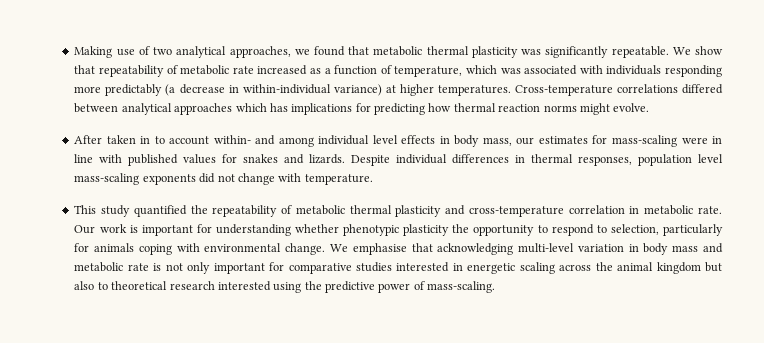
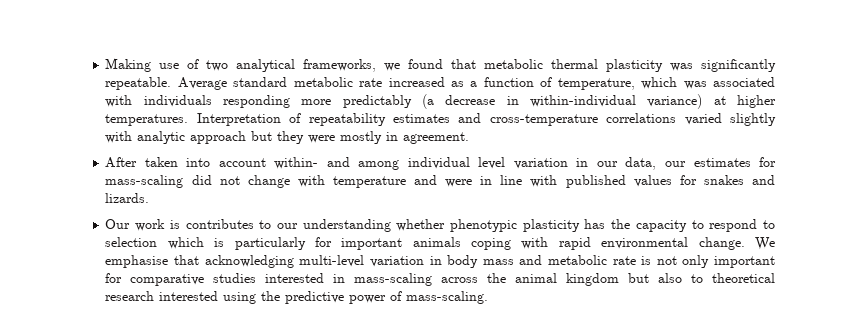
- Making use of two analytical approaches, we found that metabolic thermal plasticity was significantly repeatable.
+ Making use of two analytical frameworks, we found that metabolic thermal plasticity was significantly repeatable.
- We show that repeatability of metabolic rate increased as a function of temperature, which was associated with individuals responding more predictably (a decrease in within-individual variance) at higher temperatures.
+ Average standard metabolic rate increased as a function of temperature, which was associated with individuals responding more predictably (a decrease in within-individual variance) at higher temperatures.
- Cross-temperature correlations differed between analytical approaches which has implications for predicting how thermal reaction norms might evolve.
+ Interpretation of repeatability estimates and cross-temperature correlations varied slightly with analytic approach but they were mostly in agreement.
- After taken in to account within- and among individual level effects in body mass, our estimates for mass-scaling were in line with published values for snakes and lizards. Despite individual differences in thermal responses, population level mass-scaling exponents did not change with temperature.
- This study quantified the repeatability of metabolic thermal plasticity and cross-temperature correlation in metabolic rate. Our work is important for understanding whether phenotypic plasticity the opportunity to respond to selection, particularly for animals coping with environmental change.
+ After taken into account within- and among individual level variation in our data, our estimates for mass-scaling did not change with temperature and were in line with published values for snakes and lizards.
+ Our work is contributes to our understanding whether phenotypic plasticity has the capacity to respond to selection which is particularly for important animals coping with rapid environmental change.
- We emphasise that acknowledging multi-level variation in body mass and metabolic rate is not only important for comparative studies interested in energetic scaling across the animal kingdom but also to theoretical research interested using the predictive power of mass-scaling.
+ We emphasise that acknowledging multi-level variation in body mass and metabolic rate is not only important for comparative studies interested in mass-scaling across the animal kingdom but also to theoretical research interested using the predictive power of mass-scaling.

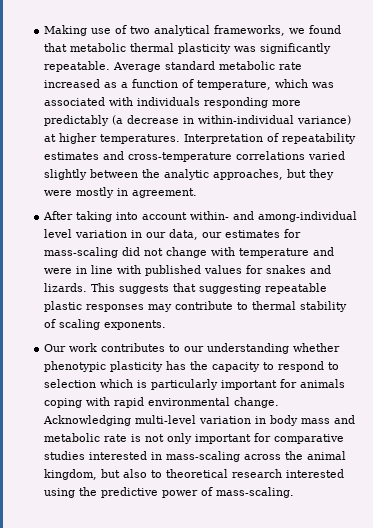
- Interpretation of repeatability estimates and cross-temperature correlations varied slightly with analytic approach but they were mostly in agreement.
+ Interpretation of repeatability estimates and cross-temperature correlations varied slightly between the analytic approaches, but they were mostly in agreement.
- After taken into account within- and among individual level variation in our data, our estimates for mass-scaling did not change with temperature and were in line with published values for snakes and lizards.
+ After taking into account within- and among-individual level variation in our data, our estimates for mass-scaling did not change with temperature and were in line with published values for snakes and lizards. This suggests that suggesting repeatable plastic responses may contribute to thermal stability of scaling exponents.
- Our work is contributes to our understanding whether phenotypic plasticity has the capacity to respond to selection which is particularly for important animals coping with rapid environmental change.
+ Our work contributes to our understanding whether phenotypic plasticity has the capacity to respond to selection which is particularly important for animals coping with rapid environmental change.
- We emphasise that acknowledging multi-level variation in body mass and metabolic rate is not only important for comparative studies interested in mass-scaling across the animal kingdom but also to theoretical research interested using the predictive power of mass-scaling.
+ Acknowledging multi-level variation in body mass and metabolic rate is not only important for comparative studies interested in mass-scaling across the animal kingdom, but also to theoretical research interested using the predictive power of mass-scaling.

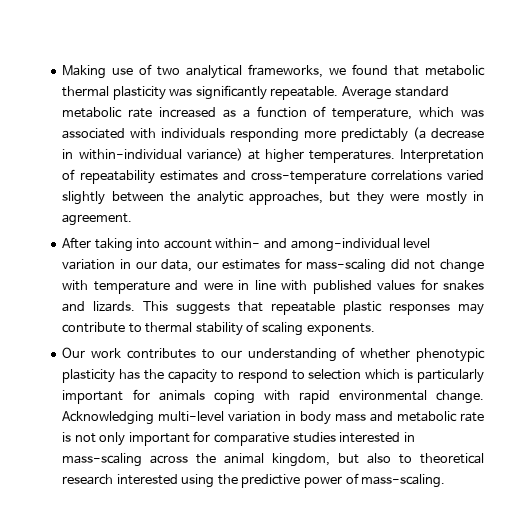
- This suggests that suggesting repeatable plastic responses may contribute to thermal stability of scaling exponents.
+ This suggests that repeatable plastic responses may contribute to thermal stability of scaling exponents.
- Our work contributes to our understanding whether phenotypic plasticity has the capacity to respond to selection which is particularly important for animals coping with rapid environmental change.
+ Our work contributes to our understanding of whether phenotypic plasticity has the capacity to respond to selection which is particularly important for animals coping with rapid environmental change.

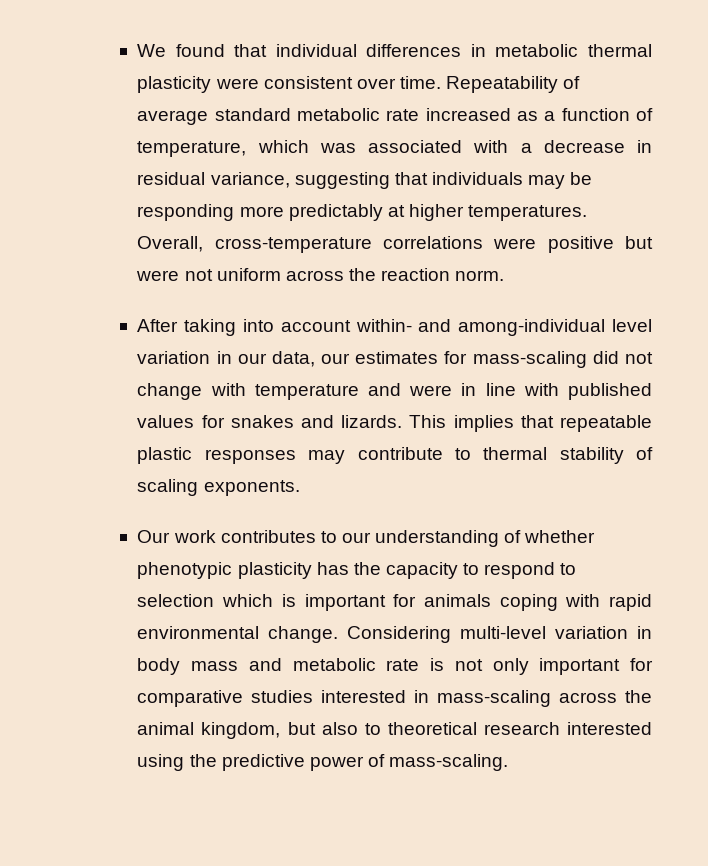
- Making use of two analytical frameworks, we found that metabolic thermal plasticity was significantly repeatable. Average standard metabolic rate increased as a function of temperature, which was associated with individuals responding more predictably (a decrease in within-individual variance) at higher temperatures. Interpretation of repeatability estimates and cross-temperature correlations varied slightly between the analytic approaches, but they were mostly in agreement.
+ We found that individual differences in metabolic thermal plasticity were consistent over time. Repeatability of average standard metabolic rate increased as a function of temperature, which was associated with a decrease in residual variance, suggesting that individuals may be responding more predictably at higher temperatures. Overall, cross-temperature correlations were positive but were not uniform across the reaction norm.
- This suggests that repeatable plastic responses may contribute to thermal stability of scaling exponents.
+ This implies that repeatable plastic responses may contribute to thermal stability of scaling exponents.
- Our work contributes to our understanding of whether phenotypic plasticity has the capacity to respond to selection which is particularly important for animals coping with rapid environmental change.
+ Our work contributes to our understanding of whether phenotypic plasticity has the capacity to respond to selection which is important for animals coping with rapid environmental change.
- Acknowledging multi-level variation in body mass and metabolic rate is not only important for comparative studies interested in mass-scaling across the animal kingdom, but also to theoretical research interested using the predictive power of mass-scaling.
+ Considering multi-level variation in body mass and metabolic rate is not only important for comparative studies interested in mass-scaling across the animal kingdom, but also to theoretical research interested using the predictive power of mass-scaling.

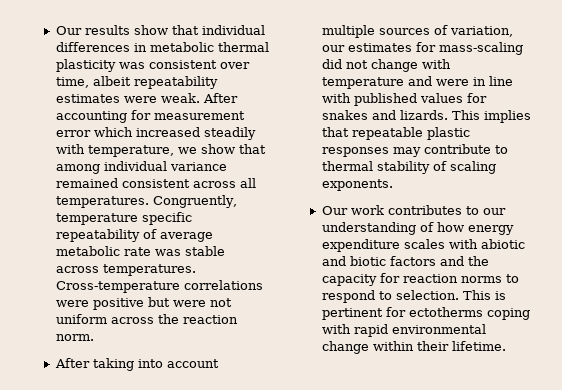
- We found that individual differences in metabolic thermal plasticity were consistent over time. Repeatability of average standard metabolic rate increased as a function of temperature, which was associated with a decrease in residual variance, suggesting that individuals may be responding more predictably at higher temperatures. Overall, cross-temperature correlations were positive but were not uniform across the reaction norm.
+ Our results show that individual differences in metabolic thermal plasticity was consistent over time, albeit repeatability estimates were weak. After accounting for measurement error which increased steadily with temperature, we show that among individual variance remained consistent across all temperatures. Congruently, temperature specific repeatability of average metabolic rate was stable across temperatures. Cross-temperature correlations were positive but were not uniform across the reaction norm.
- After taking into account within- and among-individual level variation in our data, our estimates for mass-scaling did not change with temperature and were in line with published values for snakes and lizards.
+ After taking into account multiple sources of variation, our estimates for mass-scaling did not change with temperature and were in line with published values for snakes and lizards.
- Our work contributes to our understanding of whether phenotypic plasticity has the capacity to respond to selection which is important for animals coping with rapid environmental change. Considering multi-level variation in body mass and metabolic rate is not only important for comparative studies interested in mass-scaling across the animal kingdom, but also to theoretical research interested using the predictive power of mass-scaling.
+ Our work contributes to our understanding of how energy expenditure scales with abiotic and biotic factors and the capacity for reaction norms to respond to selection. This is pertinent for ectotherms coping with rapid environmental change within their lifetime.

